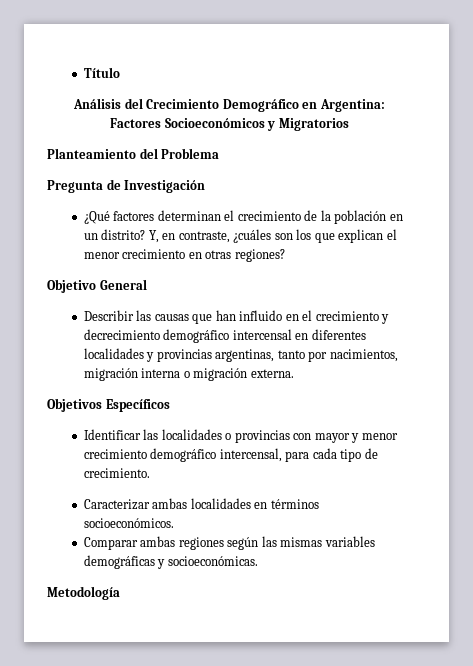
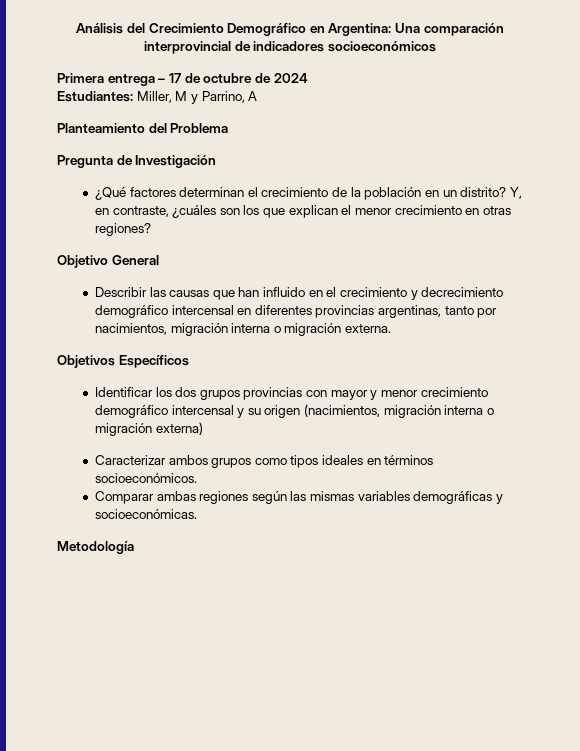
- Título
- Análisis del Crecimiento Demográfico en Argentina: Factores Socioeconómicos y Migratorios
+ Análisis del Crecimiento Demográfico en Argentina: Una comparación interprovincial de indicadores socioeconómicos
+ Primera entrega – 17 de octubre de 2024
+ Estudiantes: Miller, M y Parrino, A
- Describir las causas que han influido en el crecimiento y decrecimiento demográfico intercensal en diferentes localidades y provincias argentinas, tanto por nacimientos, migración interna o migración externa.
+ Describir las causas que han influido en el crecimiento y decrecimiento demográfico intercensal en diferentes provincias argentinas, tanto por nacimientos, migración interna o migración externa.
- Identificar las localidades o provincias con mayor y menor crecimiento demográfico intercensal, para cada tipo de crecimiento.
- Caracterizar ambas localidades en términos socioeconómicos.
+ Identificar los dos grupos provincias con mayor y menor crecimiento demográfico intercensal y su origen (nacimientos, migración interna o migración externa)
+ Caracterizar ambos grupos como tipos ideales en términos socioeconómicos.

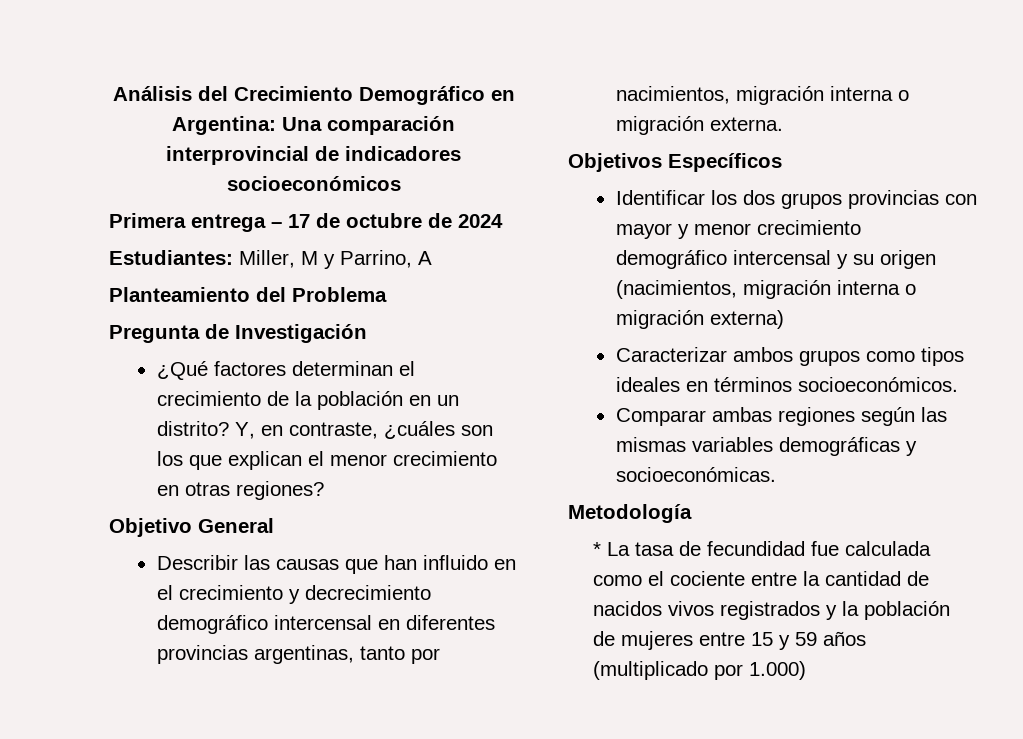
+ * La tasa de fecundidad fue calculada como el cociente entre la cantidad de nacidos vivos registrados y la población de mujeres entre 15 y 59 años (multiplicado por 1.000)

